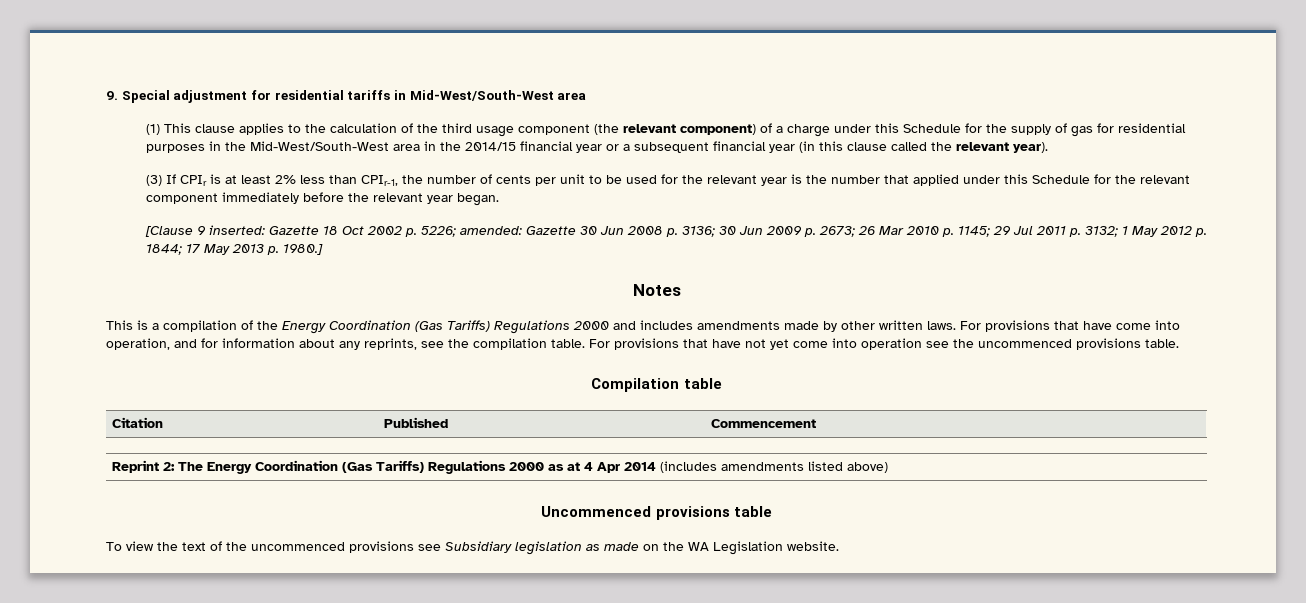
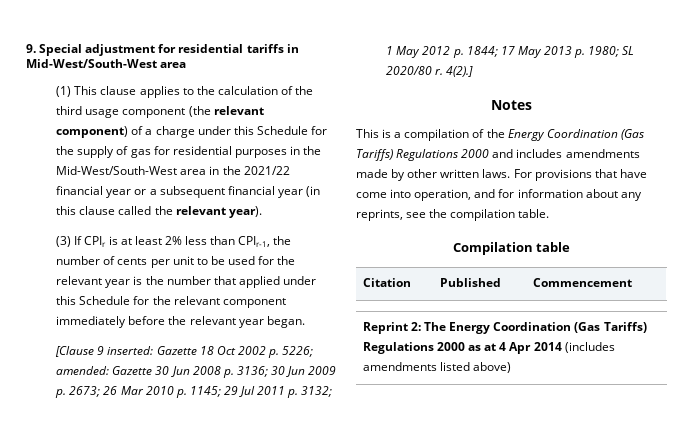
- (1) This clause applies to the calculation of the third usage component (the relevant component) of a charge under this Schedule for the supply of gas for residential purposes in the Mid-West/South-West area in the 2014/15 financial year or a subsequent financial year (in this clause called the relevant year).
+ (1) This clause applies to the calculation of the third usage component (the relevant component) of a charge under this Schedule for the supply of gas for residential purposes in the Mid-West/South-West area in the 2021/22 financial year or a subsequent financial year (in this clause called the relevant year).
- [Clause 9 inserted: Gazette 18 Oct 2002 p. 5226; amended: Gazette 30 Jun 2008 p. 3136; 30 Jun 2009 p. 2673; 26 Mar 2010 p. 1145; 29 Jul 2011 p. 3132; 1 May 2012 p. 1844; 17 May 2013 p. 1980.]
+ [Clause 9 inserted: Gazette 18 Oct 2002 p. 5226; amended: Gazette 30 Jun 2008 p. 3136; 30 Jun 2009 p. 2673; 26 Mar 2010 p. 1145; 29 Jul 2011 p. 3132; 1 May 2012 p. 1844; 17 May 2013 p. 1980; SL 2020/80 r. 4(2).]
- For provisions that have not yet come into operation see the uncommenced provisions table.
- Uncommenced provisions table
- To view the text of the uncommenced provisions see Subsidiary legislation as made on the WA Legislation website.

